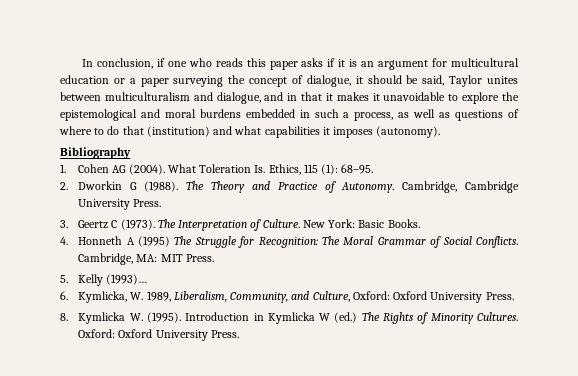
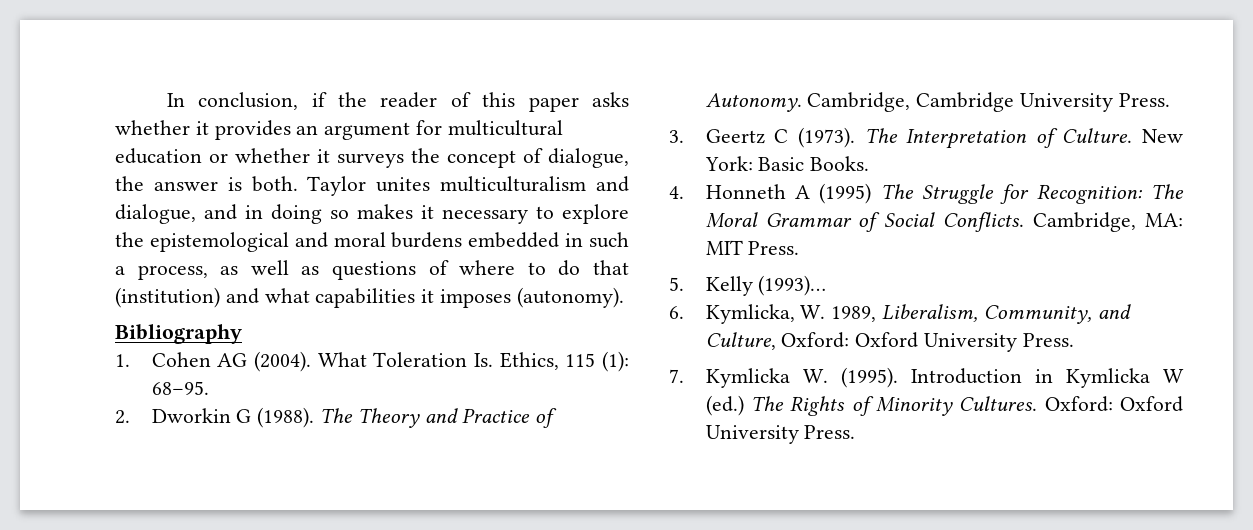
- In conclusion, if one who reads this paper asks if it is an argument for multicultural education or a paper surveying the concept of dialogue, it should be said, Taylor unites between multiculturalism and dialogue, and in that it makes it unavoidable to explore the epistemological and moral burdens embedded in such a process, as well as questions of where to do that (institution) and what capabilities it imposes (autonomy).
+ In conclusion, if the reader of this paper asks whether it provides an argument for multicultural education or whether it surveys the concept of dialogue, the answer is both. Taylor unites multiculturalism and dialogue, and in doing so makes it necessary to explore the epistemological and moral burdens embedded in such a process, as well as questions of where to do that (institution) and what capabilities it imposes (autonomy).
- 8. Kymlicka W. (1995).
+ 7. Kymlicka W. (1995).

